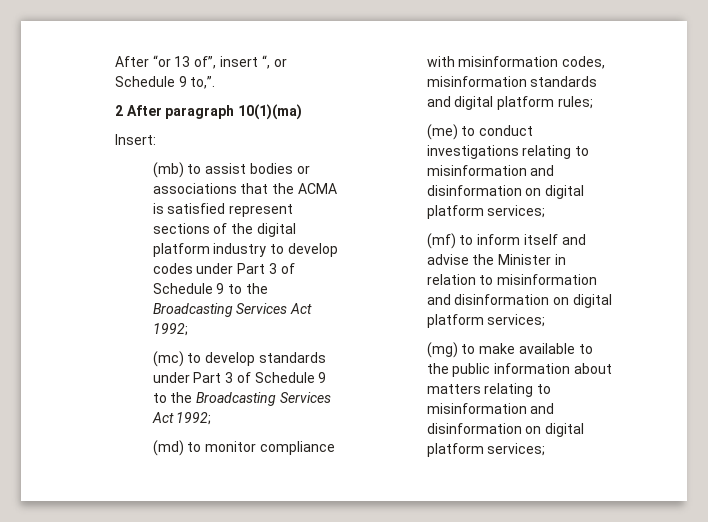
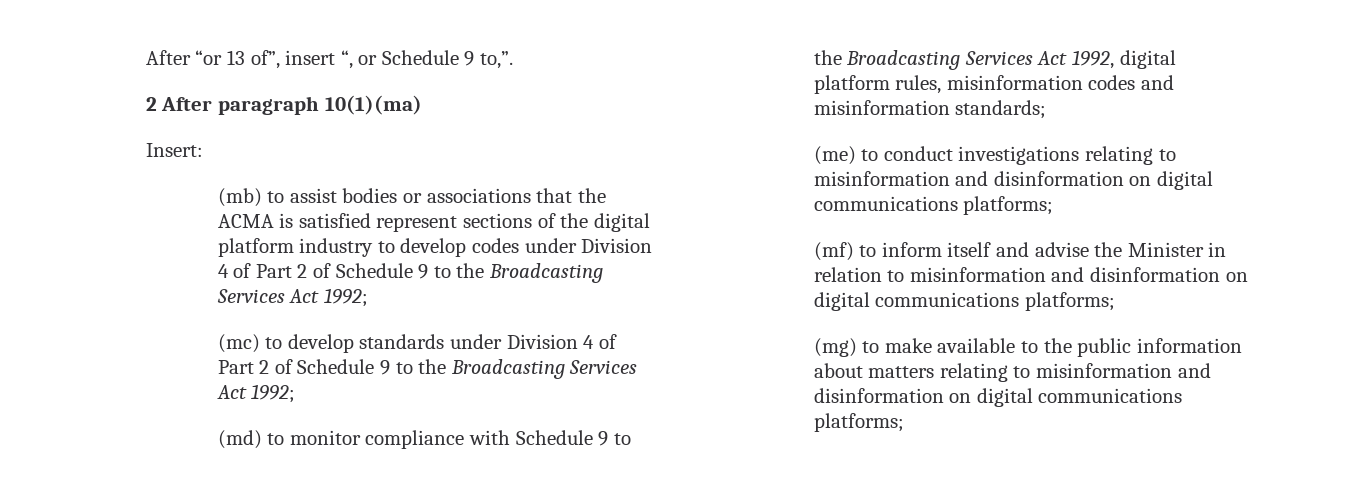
- (mb) to assist bodies or associations that the ACMA is satisfied represent sections of the digital platform industry to develop codes under Part 3 of Schedule 9 to the Broadcasting Services Act 1992;
+ (mb) to assist bodies or associations that the ACMA is satisfied represent sections of the digital platform industry to develop codes under Division 4 of Part 2 of Schedule 9 to the Broadcasting Services Act 1992;
- (mc) to develop standards under Part 3 of Schedule 9 to the Broadcasting Services Act 1992;
+ (mc) to develop standards under Division 4 of Part 2 of Schedule 9 to the Broadcasting Services Act 1992;
- (md) to monitor compliance with misinformation codes, misinformation standards and digital platform rules;
+ (md) to monitor compliance with Schedule 9 to the Broadcasting Services Act 1992, digital platform rules, misinformation codes and misinformation standards;
- (me) to conduct investigations relating to misinformation and disinformation on digital platform services;
+ (me) to conduct investigations relating to misinformation and disinformation on digital communications platforms;
- (mf) to inform itself and advise the Minister in relation to misinformation and disinformation on digital platform services;
+ (mf) to inform itself and advise the Minister in relation to misinformation and disinformation on digital communications platforms;
- (mg) to make available to the public information about matters relating to misinformation and disinformation on digital platform services;
+ (mg) to make available to the public information about matters relating to misinformation and disinformation on digital communications platforms;

